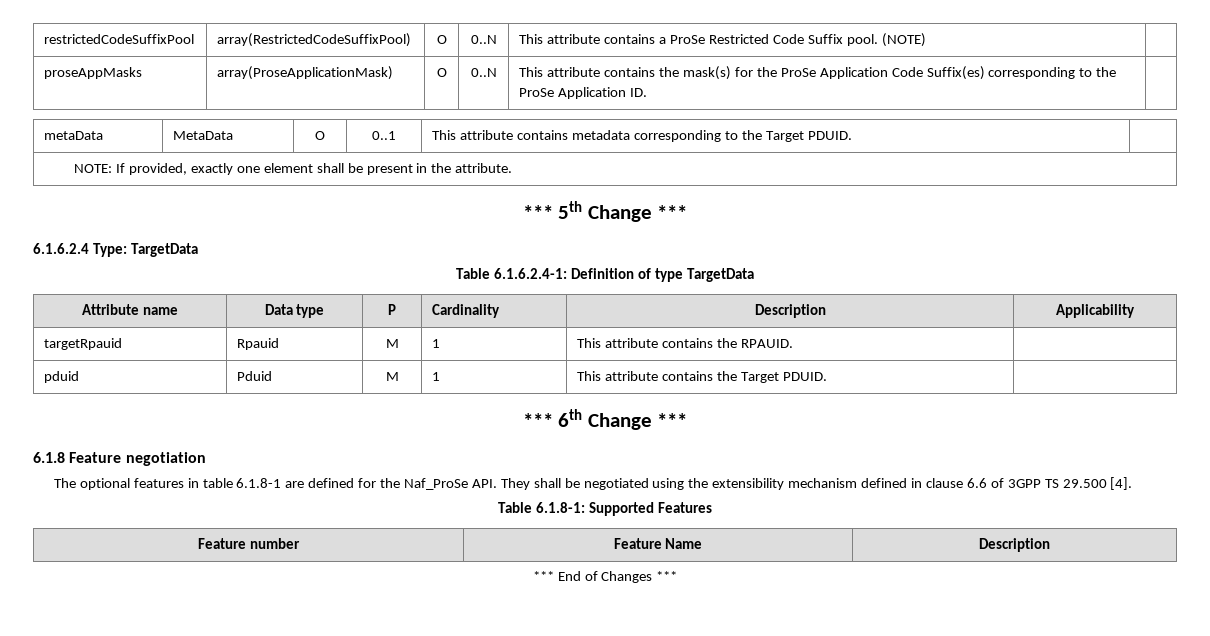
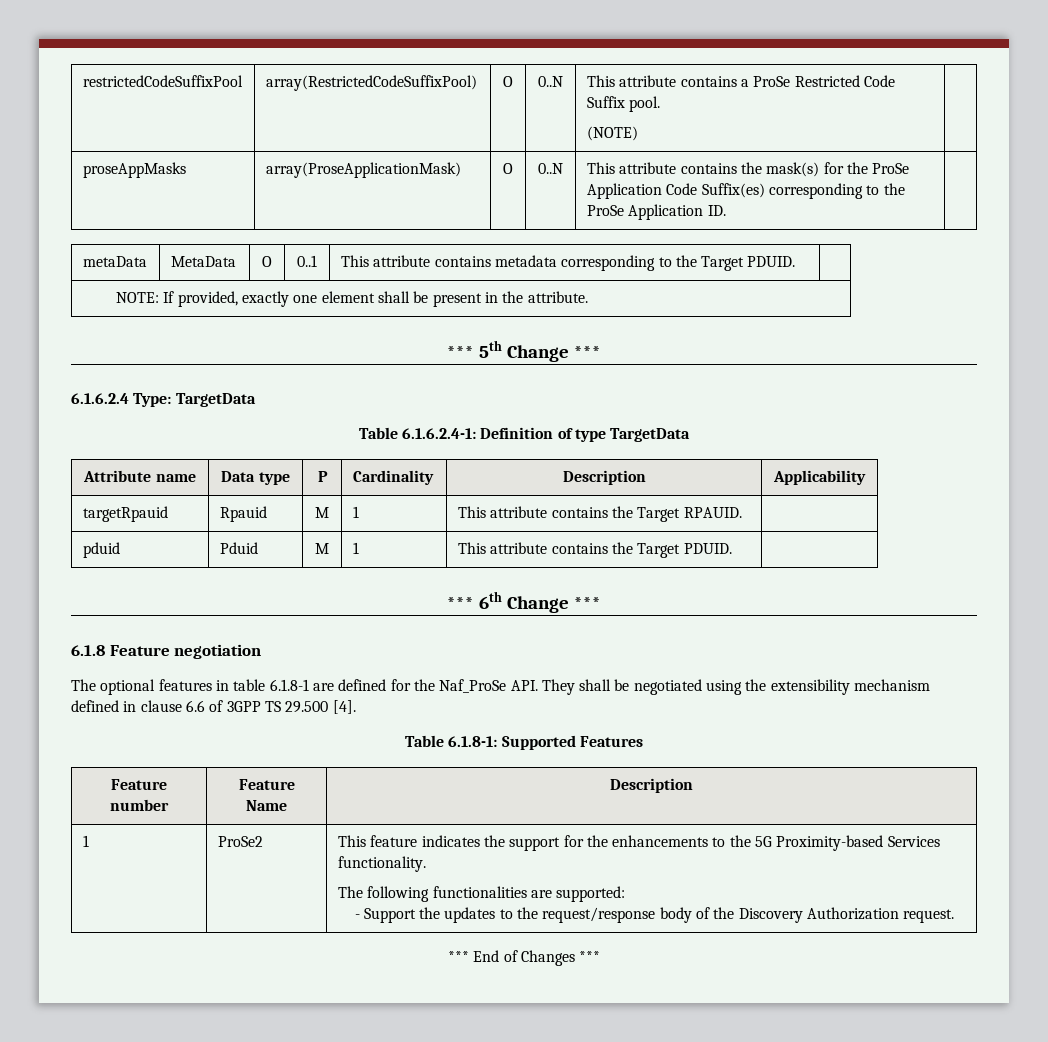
- restrictedCodeSuffixPool | array(RestrictedCodeSuffixPool) | O | 0..N | This attribute contains a ProSe Restricted Code Suffix pool. (NOTE) |
+ restrictedCodeSuffixPool | array(RestrictedCodeSuffixPool) | O | 0..N | This attribute contains a ProSe Restricted Code Suffix pool.
+ (NOTE) |
- targetRpauid | Rpauid | M | 1 | This attribute contains the RPAUID. |
+ targetRpauid | Rpauid | M | 1 | This attribute contains the Target RPAUID. |
+ 1 | ProSe2 | This feature indicates the support for the enhancements to the 5G Proximity-based Services functionality.
+ The following functionalities are supported:
+ - Support the updates to the request/response body of the Discovery Authorization request.

